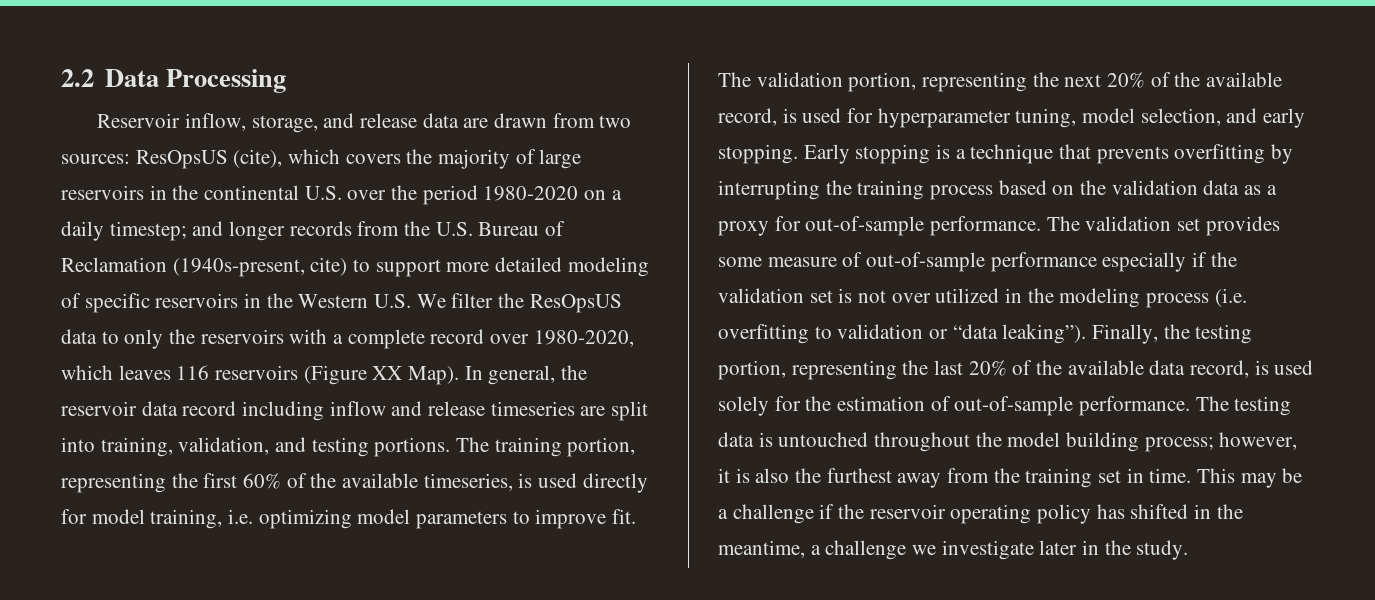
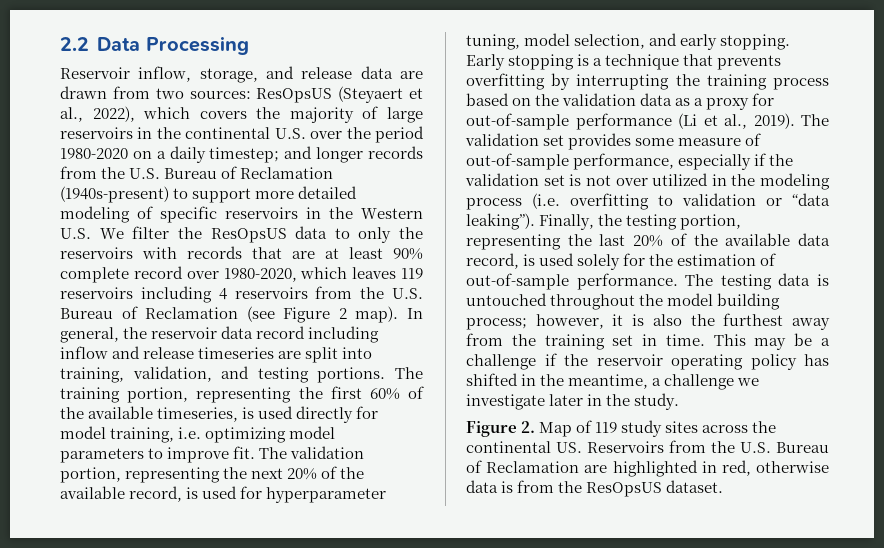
- ResOpsUS (cite), which covers the majority of large reservoirs in the continental U.S. over the period 1980-2020 on a daily timestep;
+ ResOpsUS (Steyaert et al., 2022), which covers the majority of large reservoirs in the continental U.S. over the period 1980-2020 on a daily timestep;
- and longer records from the U.S. Bureau of Reclamation (1940s-present, cite) to support more detailed modeling of specific reservoirs in the Western U.S. We filter the ResOpsUS data to only the reservoirs with a complete record over 1980-2020, which leaves 116 reservoirs (Figure XX Map).
+ and longer records from the U.S. Bureau of Reclamation (1940s-present) to support more detailed modeling of specific reservoirs in the Western U.S. We filter the ResOpsUS data to only the reservoirs with records that are at least 90% complete record over 1980-2020, which leaves 119 reservoirs including 4 reservoirs from the U.S. Bureau of Reclamation (see Figure 2 map).
- Early stopping is a technique that prevents overfitting by interrupting the training process based on the validation data as a proxy for out-of-sample performance.
+ Early stopping is a technique that prevents overfitting by interrupting the training process based on the validation data as a proxy for out-of-sample performance (Li et al., 2019).
- The validation set provides some measure of out-of-sample performance especially if the validation set is not over utilized in the modeling process (i.e. overfitting to validation or “data leaking”).
+ The validation set provides some measure of out-of-sample performance, especially if the validation set is not over utilized in the modeling process (i.e. overfitting to validation or “data leaking”).
+ Figure 2. Map of 119 study sites across the continental US. Reservoirs from the U.S. Bureau of Reclamation are highlighted in red, otherwise data is from the ResOpsUS dataset.

